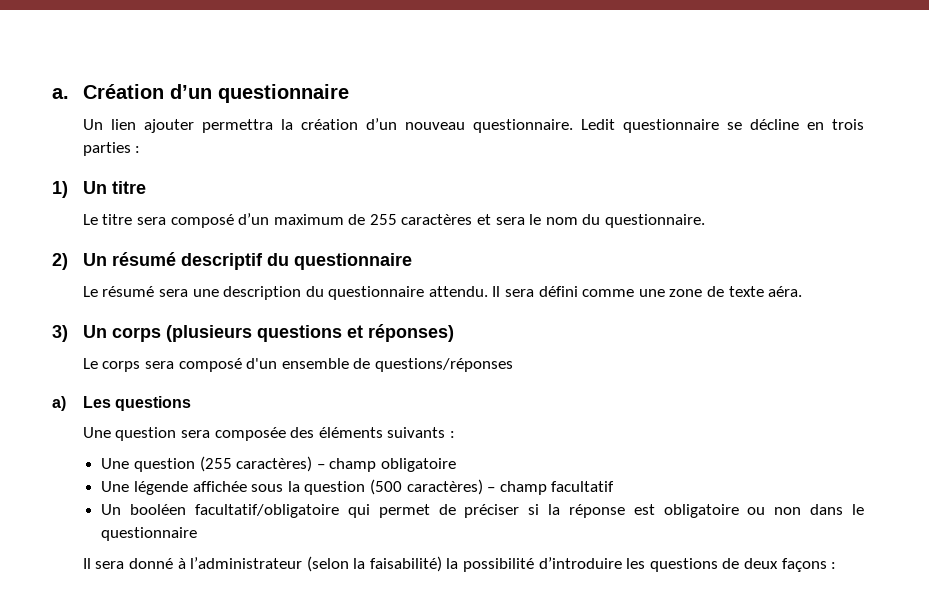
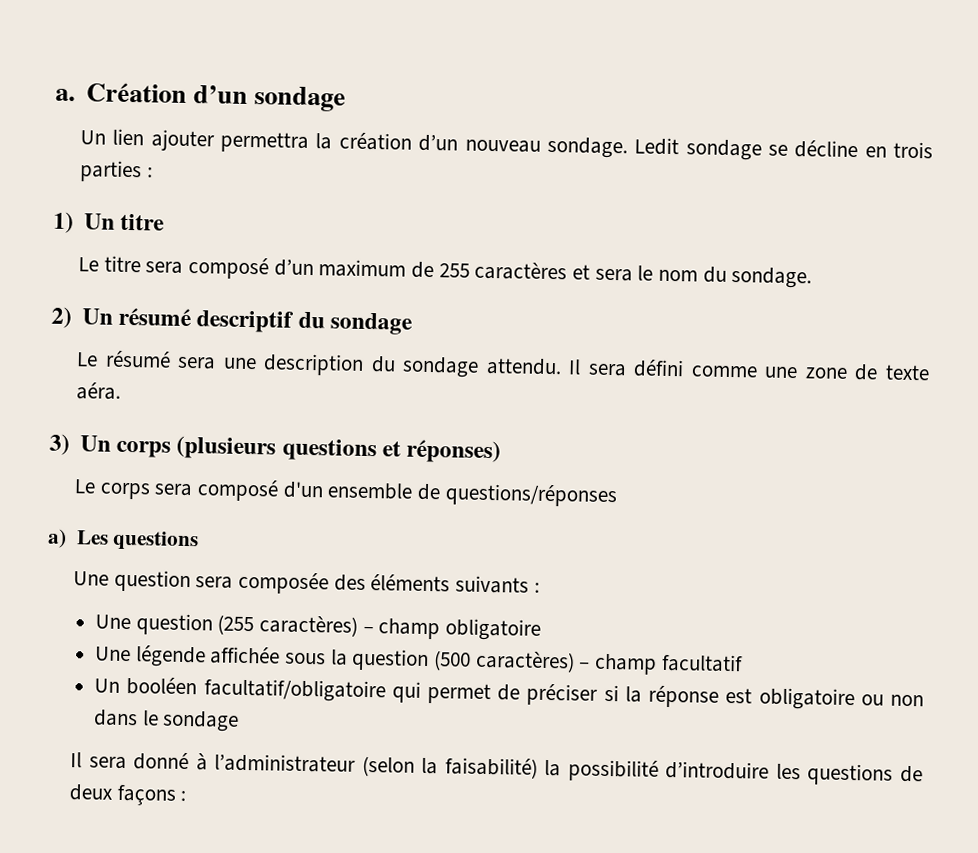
- Création d’un questionnaire
+ Création d’un sondage
- Un lien ajouter permettra la création d’un nouveau questionnaire. Ledit questionnaire se décline en trois parties :
+ Un lien ajouter permettra la création d’un nouveau sondage. Ledit sondage se décline en trois parties :
- Le titre sera composé d’un maximum de 255 caractères et sera le nom du questionnaire.
+ Le titre sera composé d’un maximum de 255 caractères et sera le nom du sondage.
- 2) Un résumé descriptif du questionnaire
+ 2) Un résumé descriptif du sondage
- Le résumé sera une description du questionnaire attendu.
+ Le résumé sera une description du sondage attendu.
- Un booléen facultatif/obligatoire qui permet de préciser si la réponse est obligatoire ou non dans le questionnaire
+ Un booléen facultatif/obligatoire qui permet de préciser si la réponse est obligatoire ou non dans le sondage

